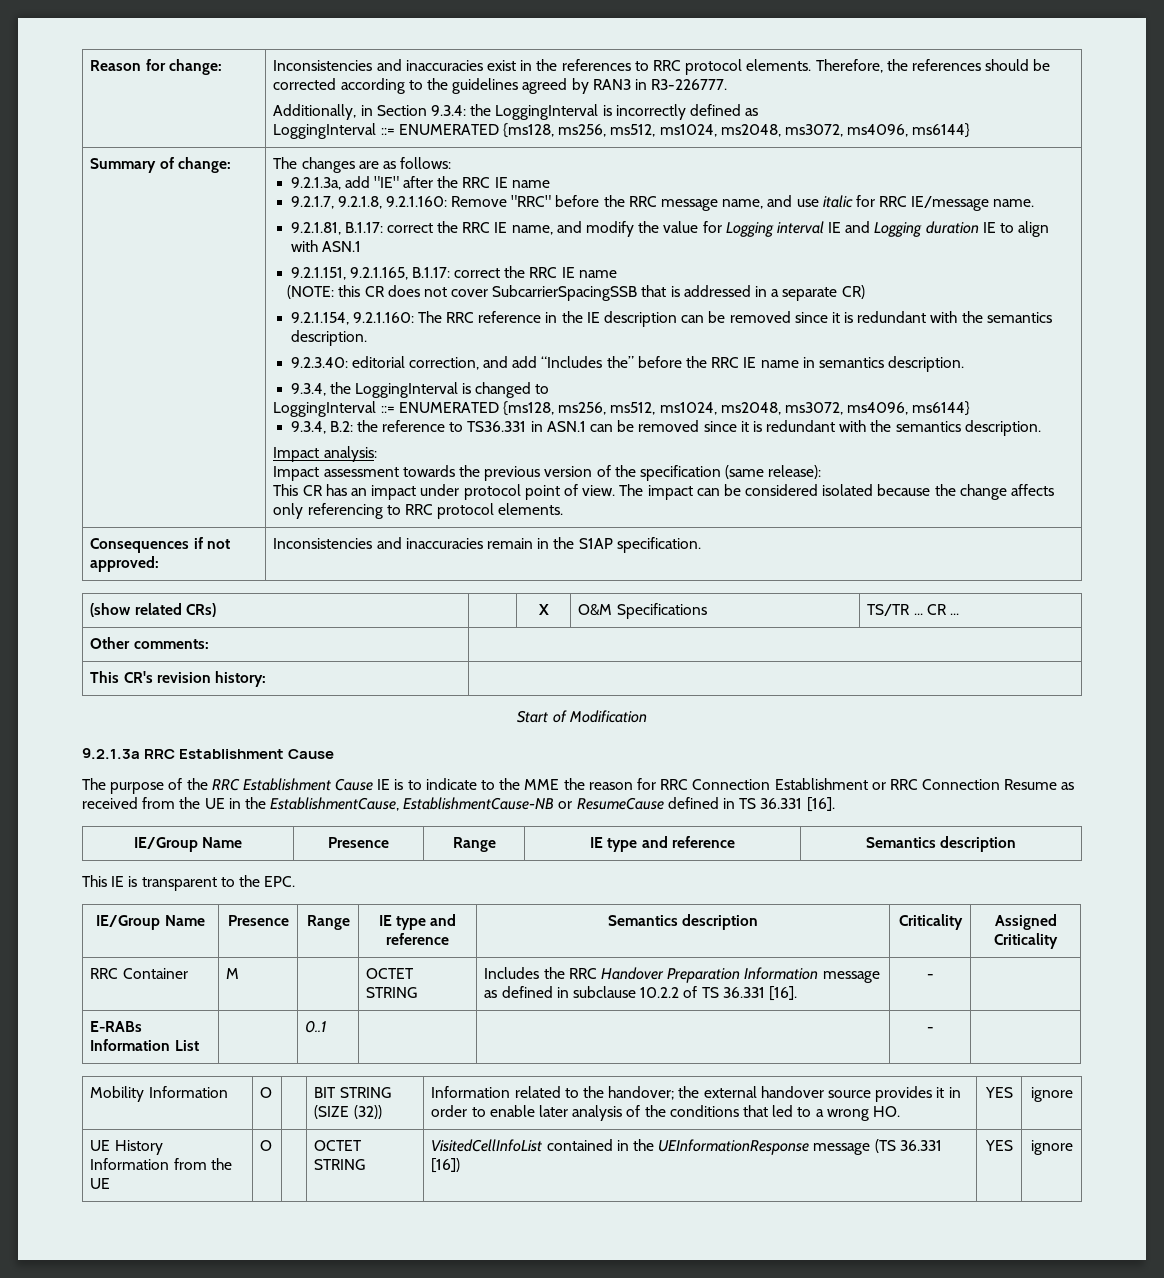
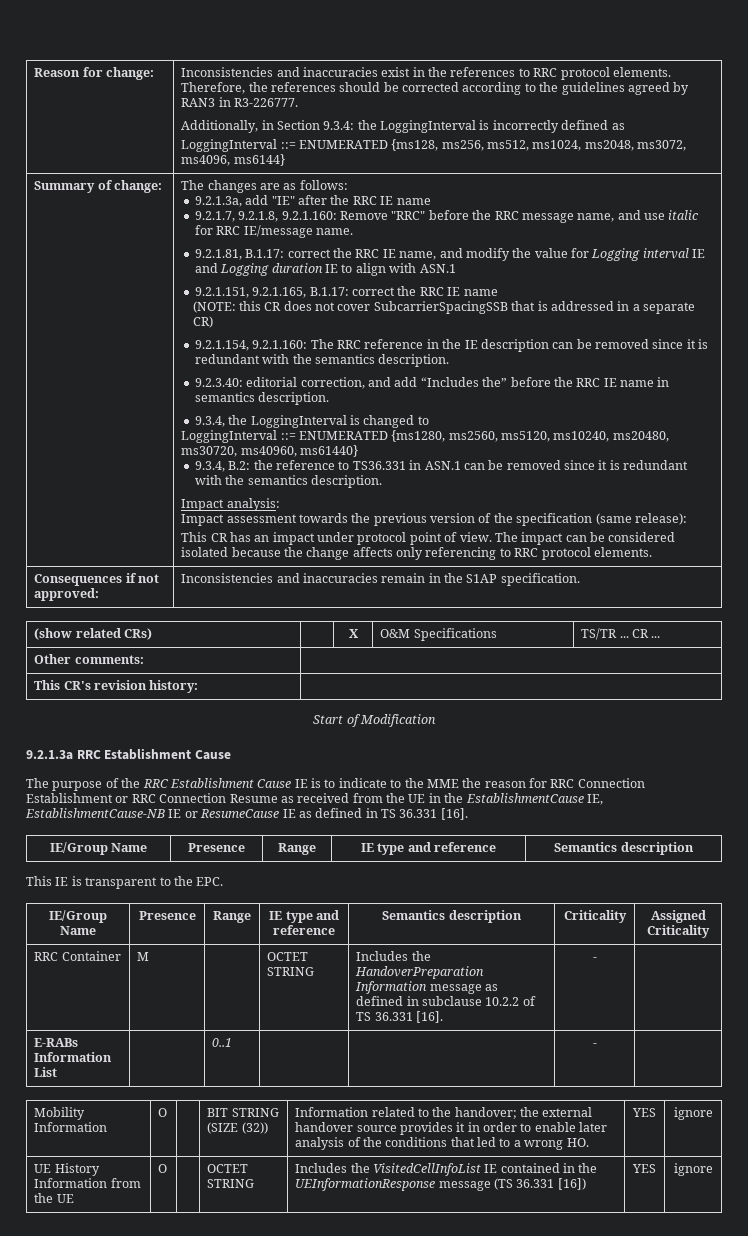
  9.3.4, the LoggingInterval is changed to
- LoggingInterval ::= ENUMERATED {ms128, ms256, ms512, ms1024, ms2048, ms3072, ms4096, ms6144}
+ LoggingInterval ::= ENUMERATED {ms1280, ms2560, ms5120, ms10240, ms20480, ms30720, ms40960, ms61440}
- The purpose of the RRC Establishment Cause IE is to indicate to the MME the reason for RRC Connection Establishment or RRC Connection Resume as received from the UE in the EstablishmentCause, EstablishmentCause-NB or ResumeCause defined in TS 36.331 [16].
+ The purpose of the RRC Establishment Cause IE is to indicate to the MME the reason for RRC Connection Establishment or RRC Connection Resume as received from the UE in the EstablishmentCause IE, EstablishmentCause-NB IE or ResumeCause IE as defined in TS 36.331 [16].
- RRC Container | M | | OCTET STRING | Includes the RRC Handover Preparation Information message as defined in subclause 10.2.2 of TS 36.331 [16]. | - |
+ RRC Container | M | | OCTET STRING | Includes the HandoverPreparation Information message as defined in subclause 10.2.2 of TS 36.331 [16]. | - |
- UE History Information from the UE | O | | OCTET STRING | VisitedCellInfoList contained in the UEInformationResponse message (TS 36.331 [16]) | YES | ignore
+ UE History Information from the UE | O | | OCTET STRING | Includes the VisitedCellInfoList IE contained in the UEInformationResponse message (TS 36.331 [16]) | YES | ignore

